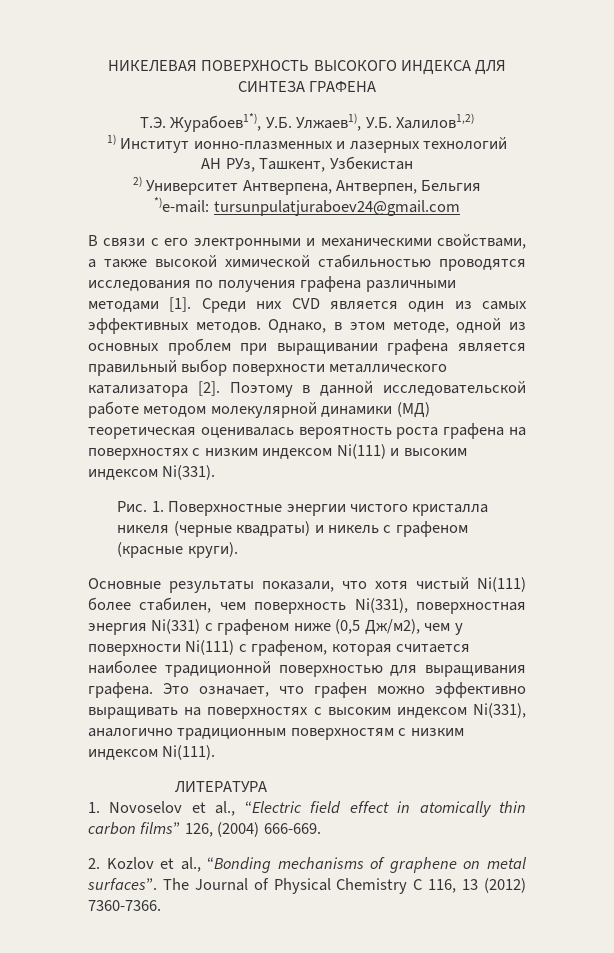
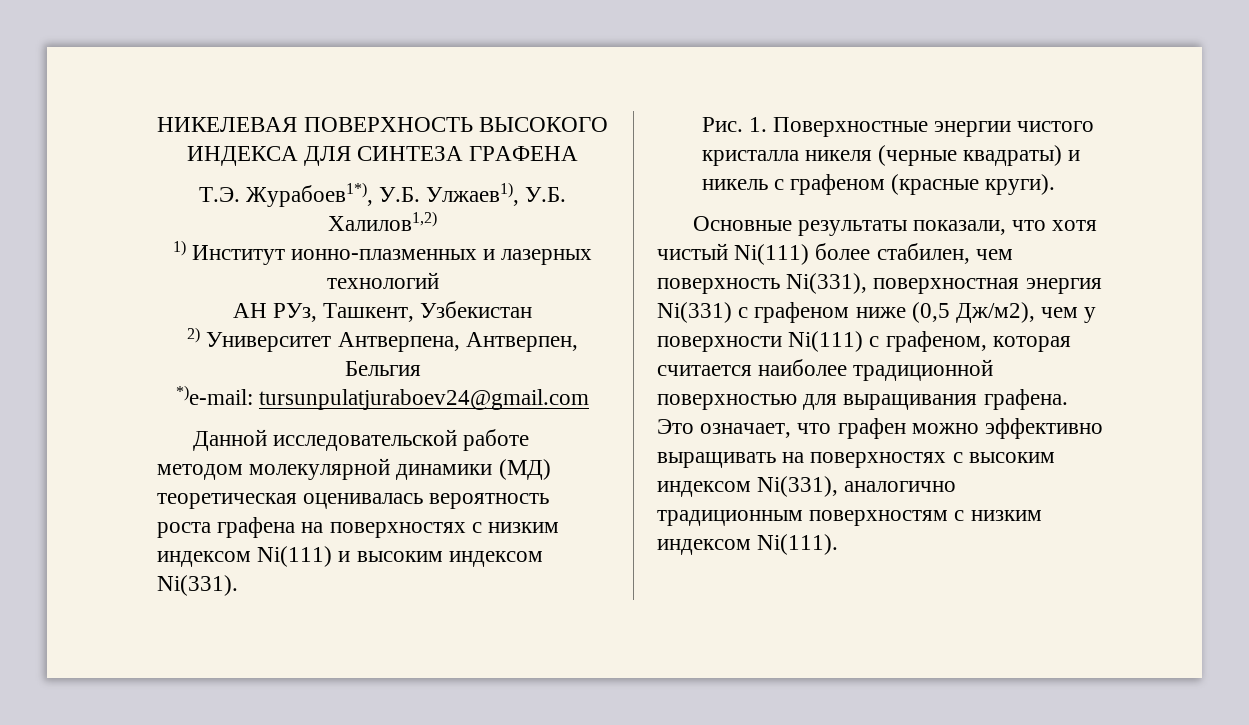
- В связи с его электронными и механическими свойствами, а также высокой химической стабильностью проводятся исследования по получения графена различными методами [1]. Среди них CVD является один из самых эффективных методов. Однако, в этом методе, одной из основных проблем при выращивании графена является правильный выбор поверхности металлического катализатора [2]. Поэтому в данной исследовательской работе методом молекулярной динамики (МД) теоретическая оценивалась вероятность роста графена на поверхностях с низким индексом Ni(111) и высоким индексом Ni(331).
+ Данной исследовательской работе методом молекулярной динамики (МД) теоретическая оценивалась вероятность роста графена на поверхностях с низким индексом Ni(111) и высоким индексом Ni(331).
- ЛИТЕРАТУРА
- 1. Novoselov et al., “Electric field effect in atomically thin carbon films” 126, (2004) 666-669.
- 2. Kozlov et al., “Bonding mechanisms of graphene on metal surfaces”. The Journal of Physical Chemistry C 116, 13 (2012) 7360-7366.

